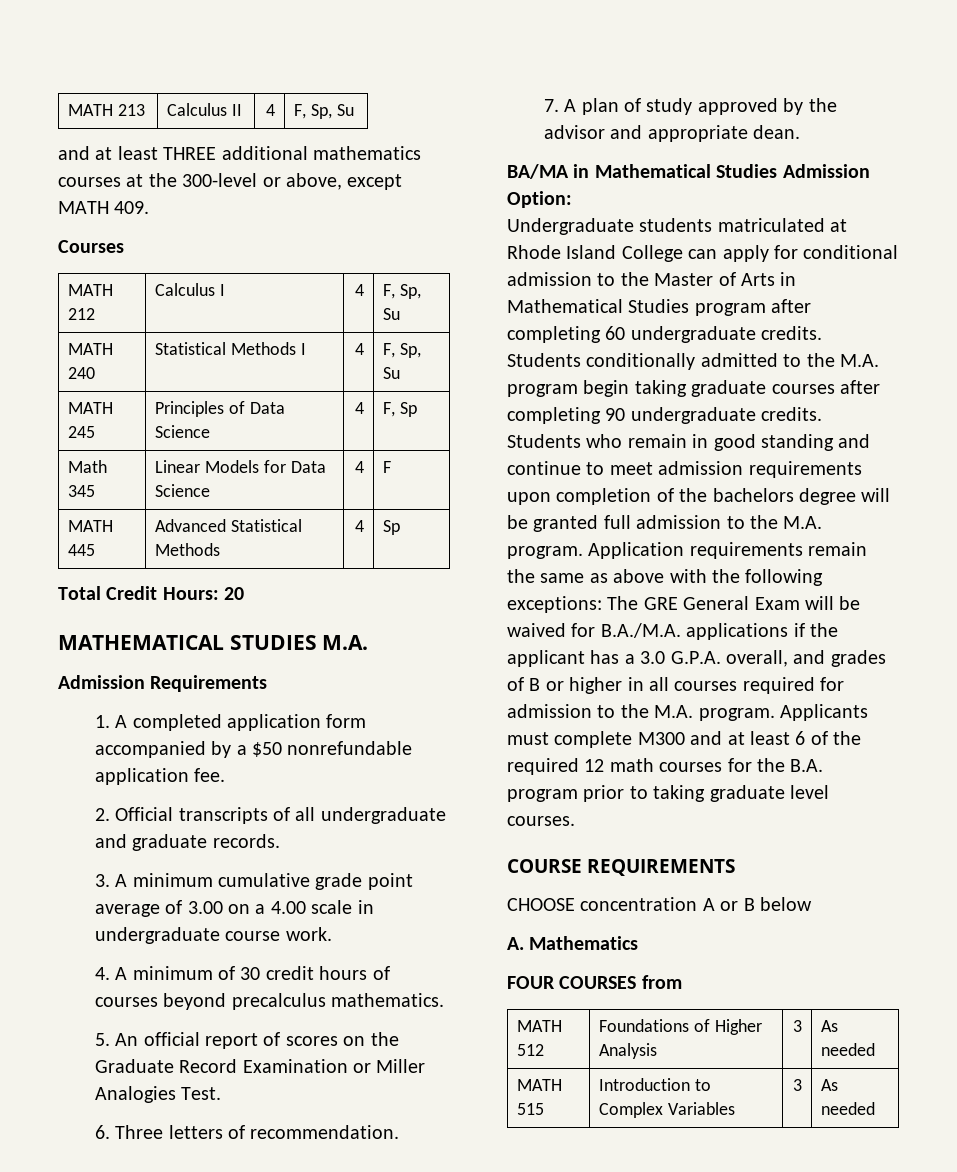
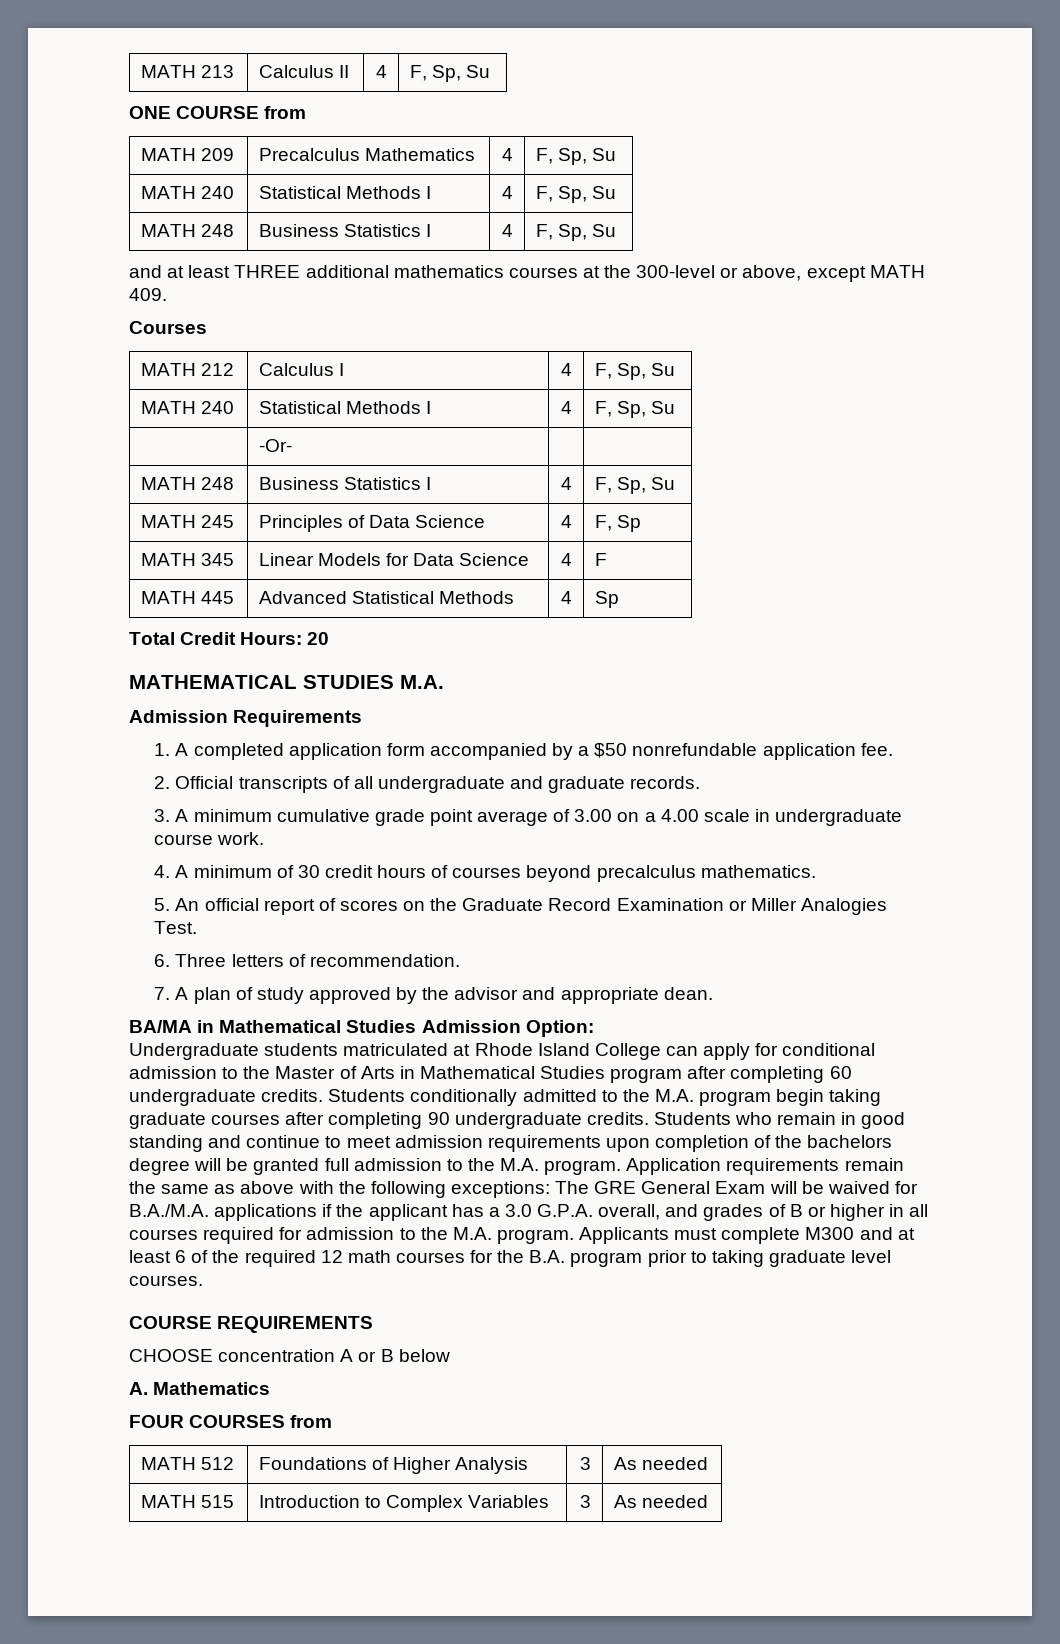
+ ONE COURSE from
+ MATH 209 | Precalculus Mathematics | 4 | F, Sp, Su
+ MATH 240 | Statistical Methods I | 4 | F, Sp, Su
+ MATH 248 | Business Statistics I | 4 | F, Sp, Su
+ | -Or- | |
+ MATH 248 | Business Statistics I | 4 | F, Sp, Su
- Math 345 | Linear Models for Data Science | 4 | F
+ MATH 345 | Linear Models for Data Science | 4 | F

